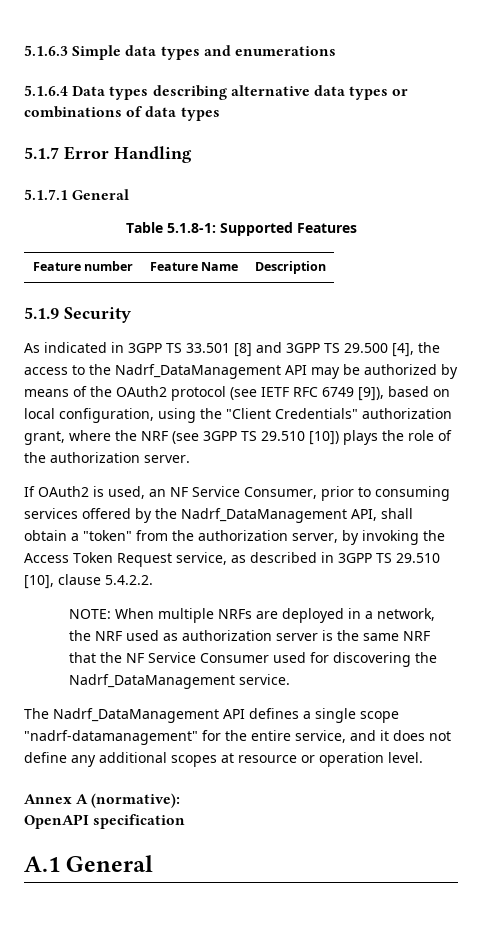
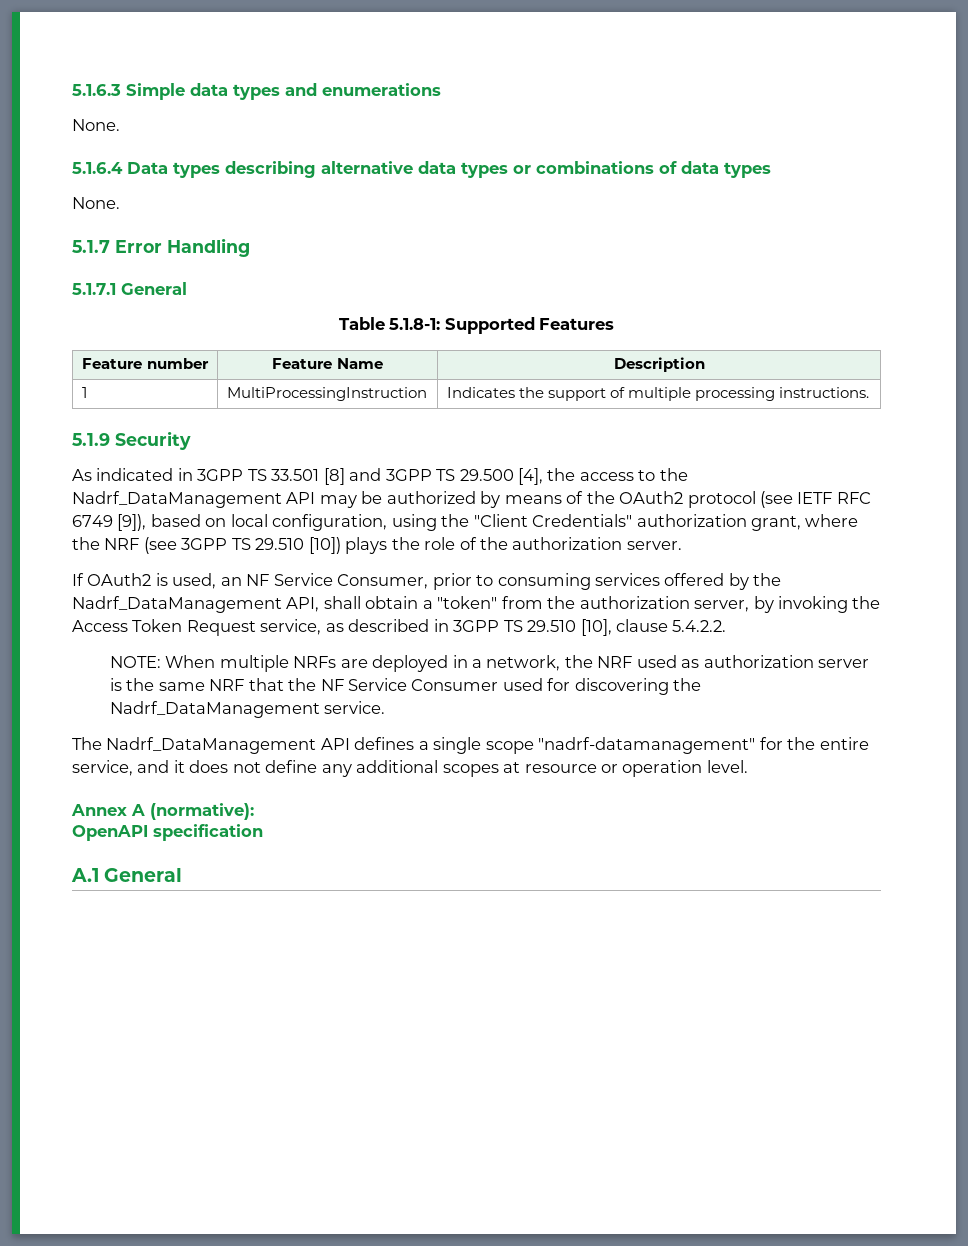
  5.1.6.3 Simple data types and enumerations
+ None.
  5.1.6.4 Data types describing alternative data types or combinations of data types
+ None.
+ 1 | MultiProcessingInstruction | Indicates the support of multiple processing instructions.

